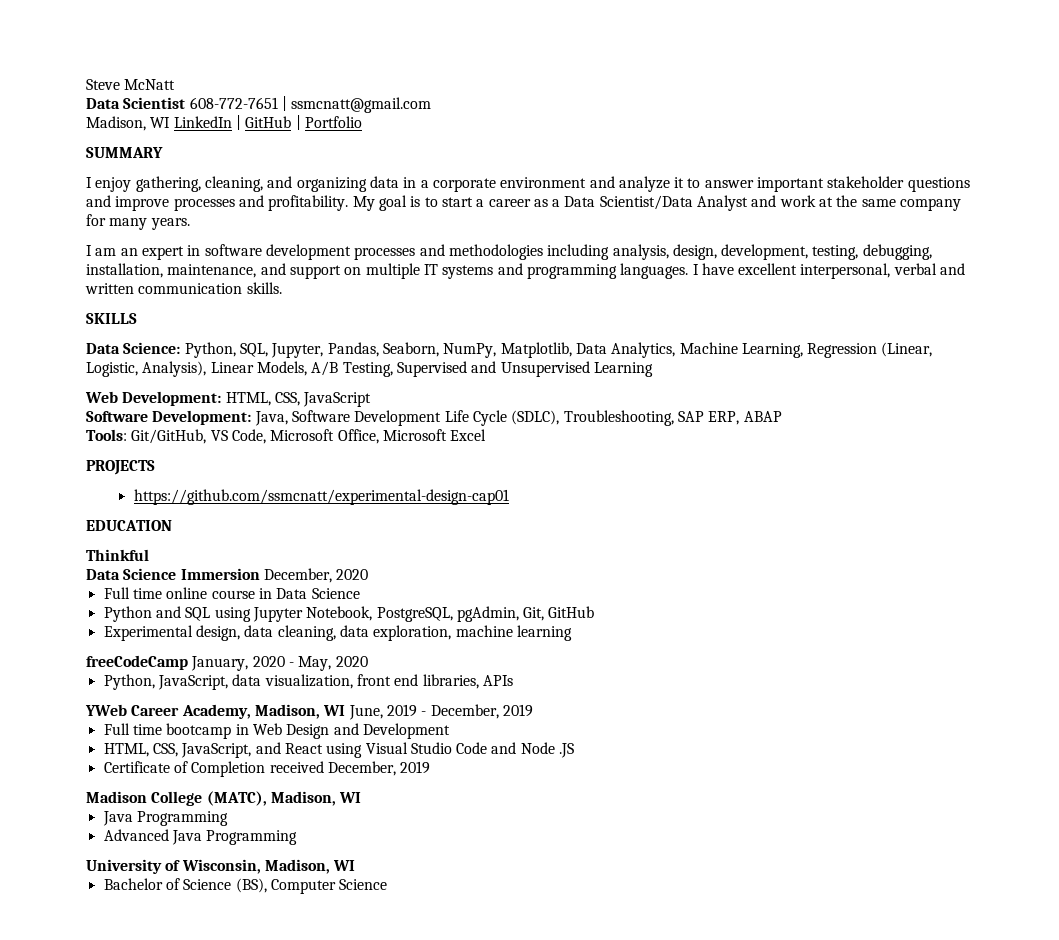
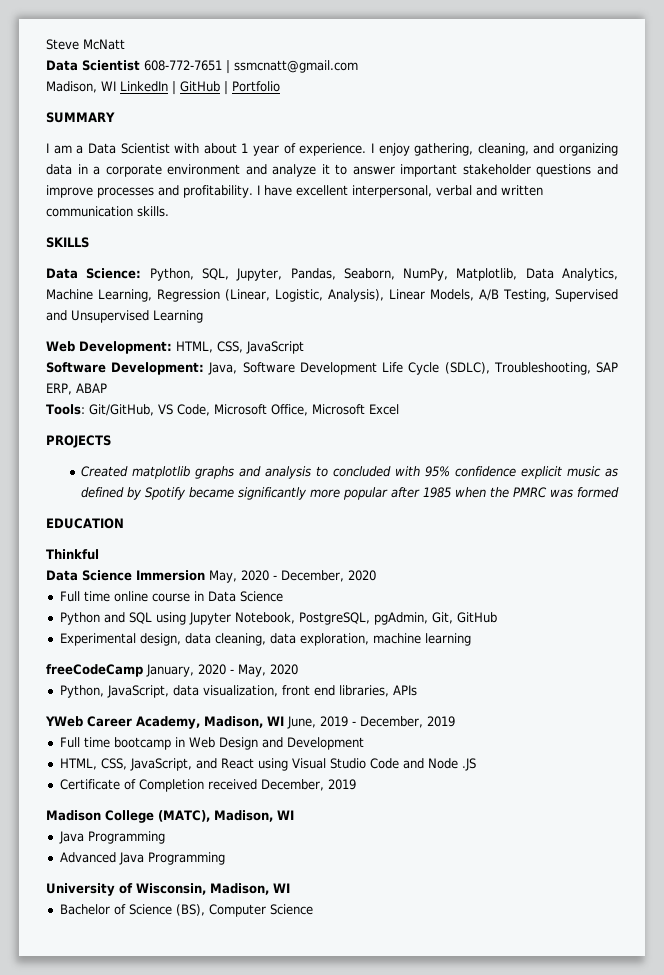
- I enjoy gathering, cleaning, and organizing data in a corporate environment and analyze it to answer important stakeholder questions and improve processes and profitability.
+ I am a Data Scientist with about 1 year of experience. I enjoy gathering, cleaning, and organizing data in a corporate environment and analyze it to answer important stakeholder questions and improve processes and profitability.
- My goal is to start a career as a Data Scientist/Data Analyst and work at the same company for many years.
- I am an expert in software development processes and methodologies including analysis, design, development, testing, debugging, installation, maintenance, and support on multiple IT systems and programming languages.
- https://github.com/ssmcnatt/experimental-design-cap01
+ Created matplotlib graphs and analysis to concluded with 95% confidence explicit music as defined by Spotify became significantly more popular after 1985 when the PMRC was formed
- Data Science Immersion December, 2020
+ Data Science Immersion May, 2020 - December, 2020

